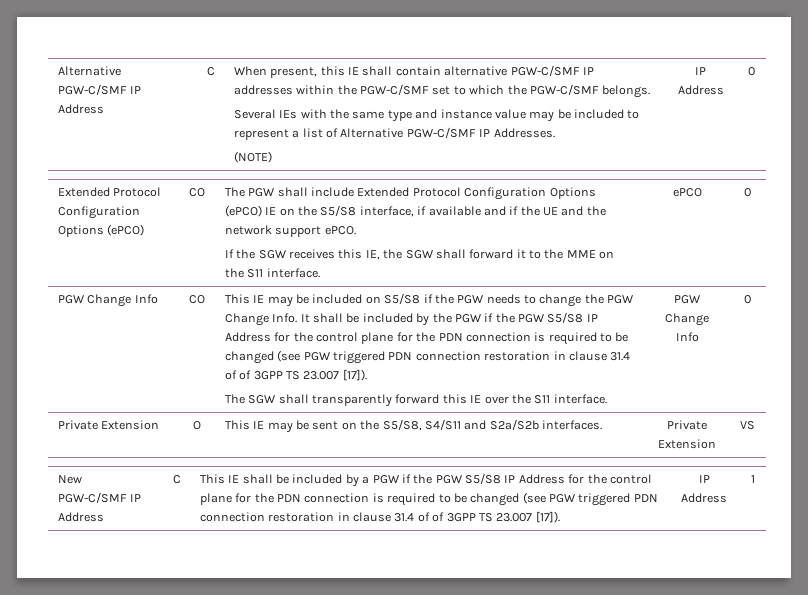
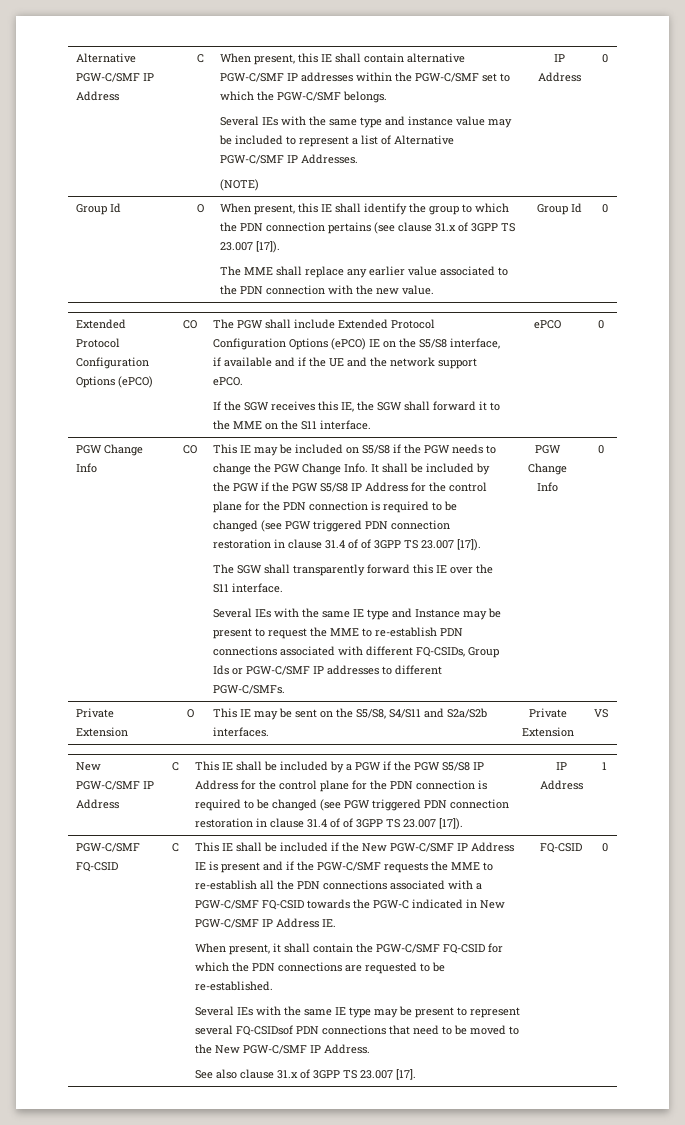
+ Group Id | O | When present, this IE shall identify the group to which the PDN connection pertains (see clause 31.x of 3GPP TS 23.007 [17]).
+ The MME shall replace any earlier value associated to the PDN connection with the new value. | Group Id | 0
+ Several IEs with the same IE type and Instance may be present to request the MME to re-establish PDN connections associated with different FQ-CSIDs, Group Ids or PGW-C/SMF IP addresses to different PGW-C/SMFs.
+ PGW-C/SMF FQ-CSID | C | This IE shall be included if the New PGW-C/SMF IP Address IE is present and if the PGW-C/SMF requests the MME to re-establish all the PDN connections associated with a PGW-C/SMF FQ-CSID towards the PGW-C indicated in New PGW-C/SMF IP Address IE.
+ When present, it shall contain the PGW-C/SMF FQ-CSID for which the PDN connections are requested to be re-established.
+ Several IEs with the same IE type may be present to represent several FQ-CSIDsof PDN connections that need to be moved to the New PGW-C/SMF IP Address.
+ See also clause 31.x of 3GPP TS 23.007 [17]. | FQ-CSID | 0

